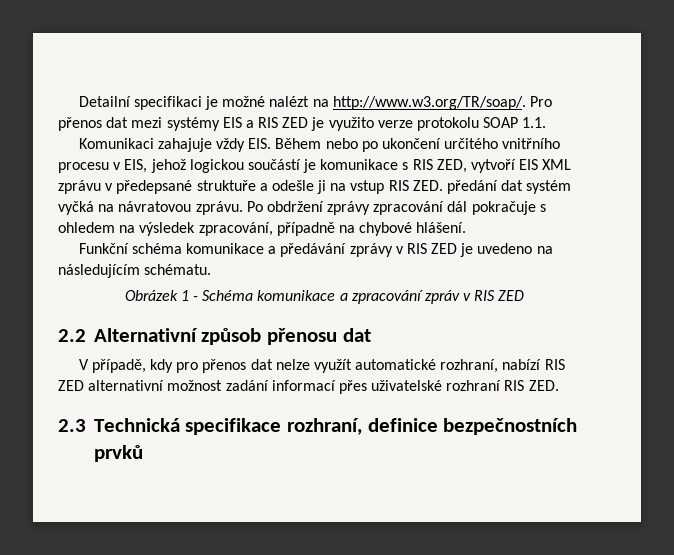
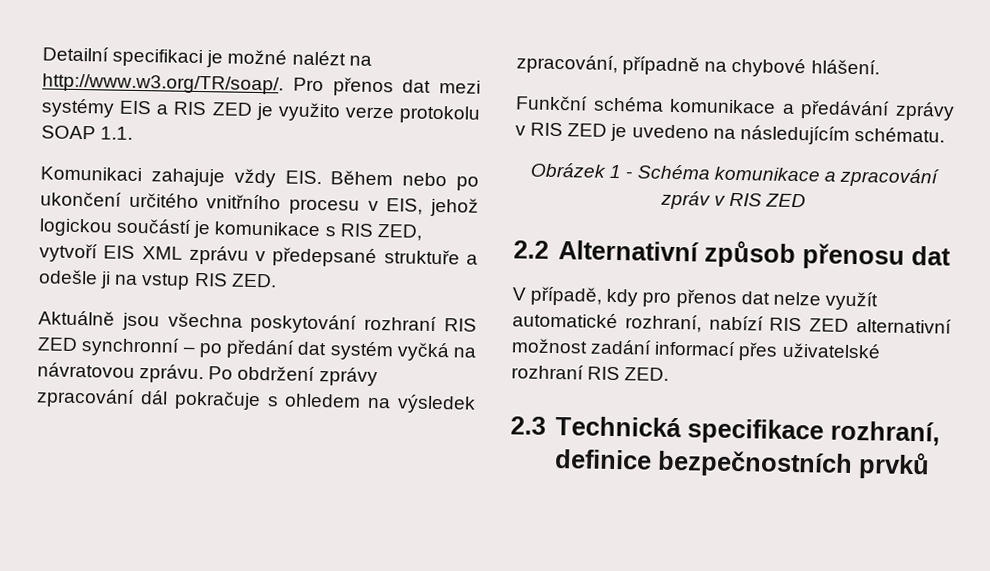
- Komunikaci zahajuje vždy EIS. Během nebo po ukončení určitého vnitřního procesu v EIS, jehož logickou součástí je komunikace s RIS ZED, vytvoří EIS XML zprávu v předepsané struktuře a odešle ji na vstup RIS ZED. předání dat systém vyčká na návratovou zprávu.
+ Komunikaci zahajuje vždy EIS. Během nebo po ukončení určitého vnitřního procesu v EIS, jehož logickou součástí je komunikace s RIS ZED, vytvoří EIS XML zprávu v předepsané struktuře a odešle ji na vstup RIS ZED.
+ Aktuálně jsou všechna poskytování rozhraní RIS ZED synchronní – po předání dat systém vyčká na návratovou zprávu.

